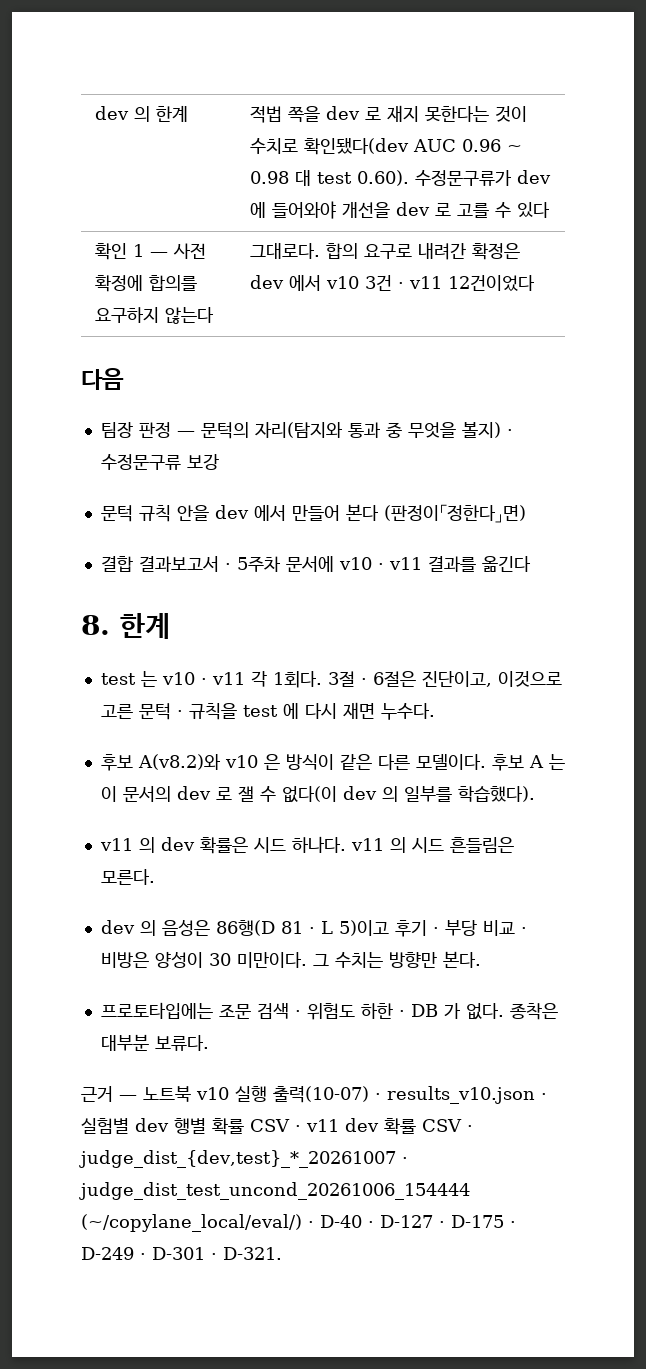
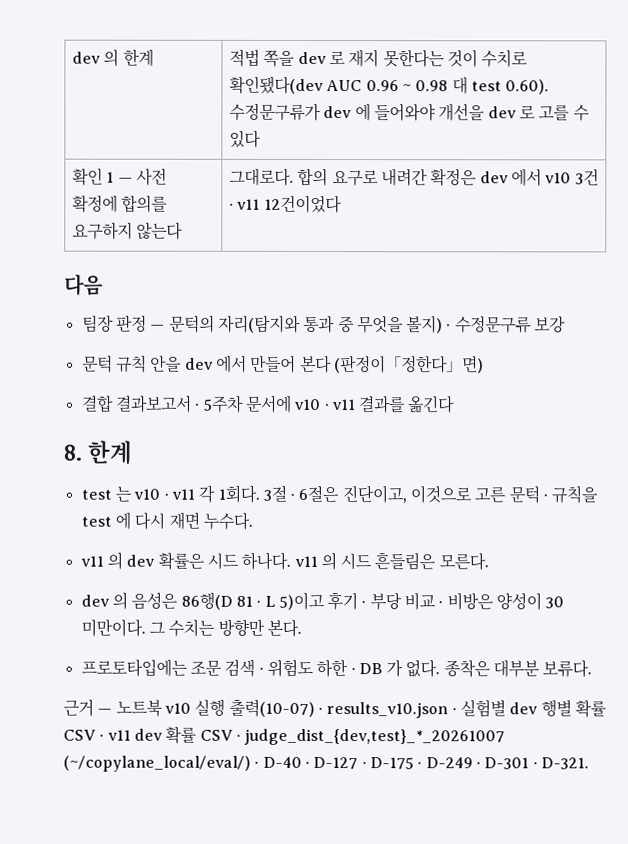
- 후보 A(v8.2)와 v10 은 방식이 같은 다른 모델이다. 후보 A 는 이 문서의 dev 로 잴 수 없다(이 dev 의 일부를 학습했다).
- 근거 — 노트북 v10 실행 출력(10-07) · results_v10.json · 실험별 dev 행별 확률 CSV · v11 dev 확률 CSV · judge_dist_{dev,test}_*_20261007 · judge_dist_test_uncond_20261006_154444 (~/copylane_local/eval/) · D-40 · D-127 · D-175 · D-249 · D-301 · D-321.
+ 근거 — 노트북 v10 실행 출력(10-07) · results_v10.json · 실험별 dev 행별 확률 CSV · v11 dev 확률 CSV · judge_dist_{dev,test}_*_20261007 (~/copylane_local/eval/) · D-40 · D-127 · D-175 · D-249 · D-301 · D-321.

